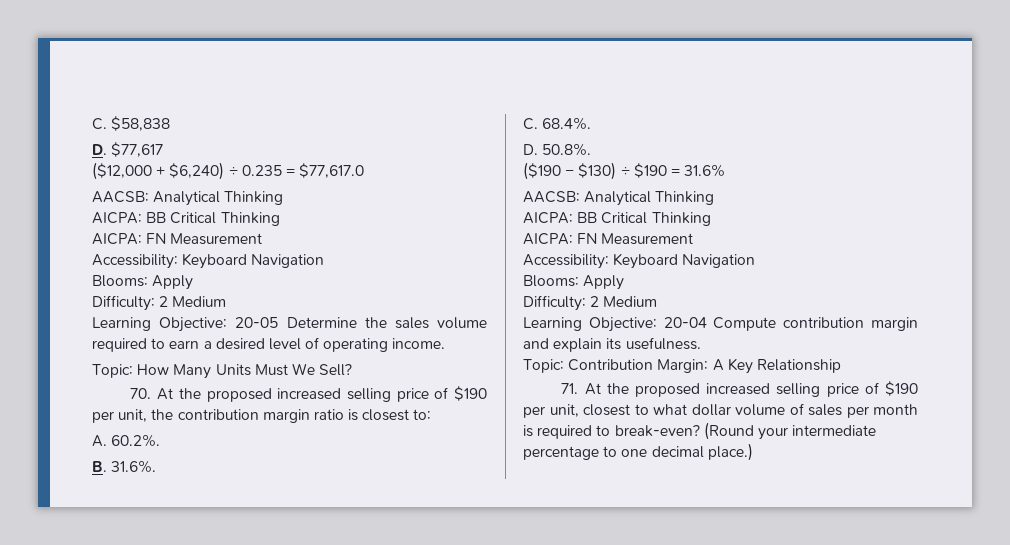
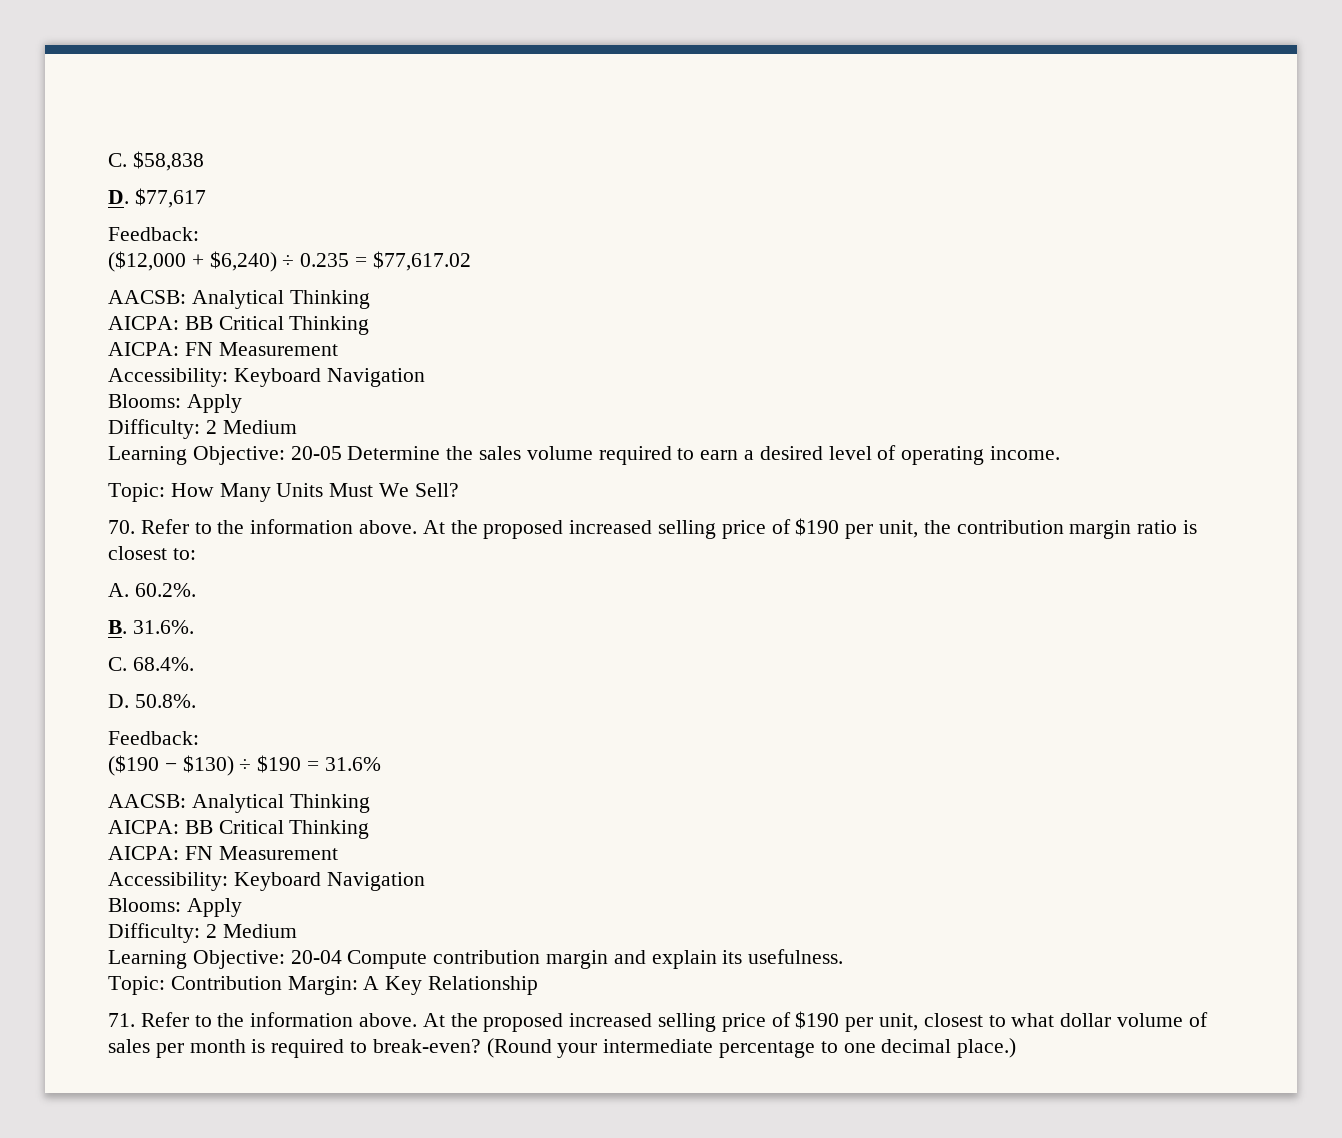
  D. $77,617
+ Feedback:
- ($12,000 + $6,240) ÷ 0.235 = $77,617.0
+ ($12,000 + $6,240) ÷ 0.235 = $77,617.02
- 70. At the proposed increased selling price of $190 per unit, the contribution margin ratio is closest to:
+ 70. Refer to the information above. At the proposed increased selling price of $190 per unit, the contribution margin ratio is closest to:
  D. 50.8%.
+ Feedback:
- 71. At the proposed increased selling price of $190 per unit, closest to what dollar volume of sales per month is required to break-even?
+ 71. Refer to the information above. At the proposed increased selling price of $190 per unit, closest to what dollar volume of sales per month is required to break-even?

